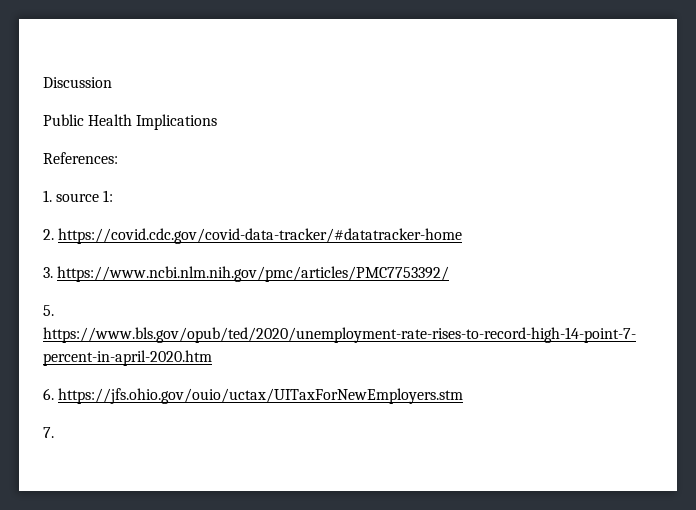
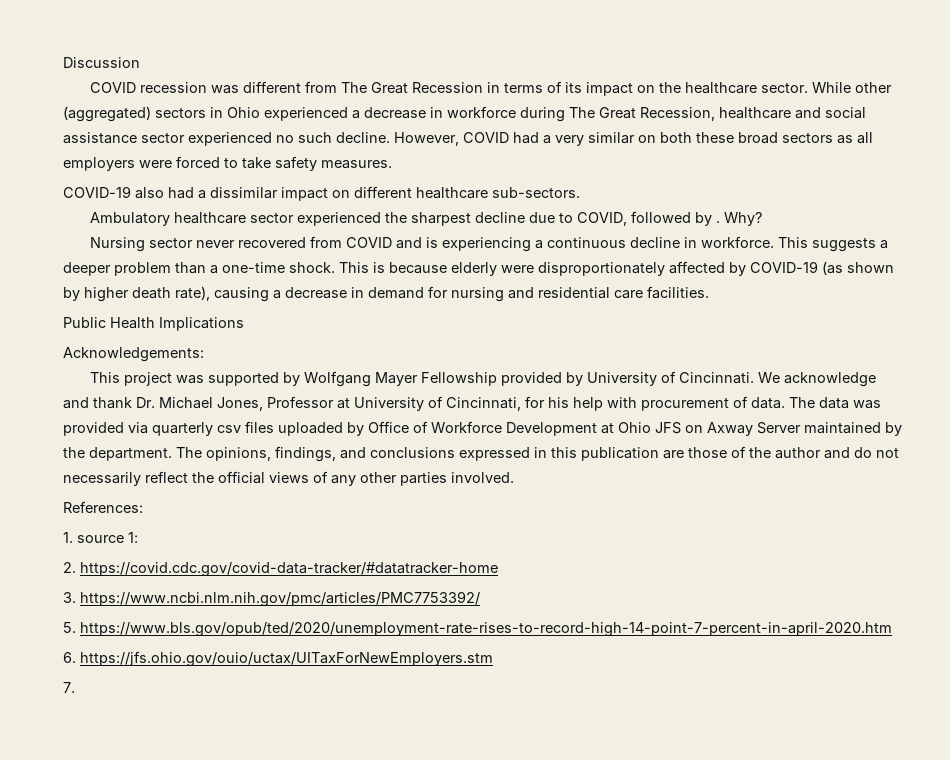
+ COVID recession was different from The Great Recession in terms of its impact on the healthcare sector. While other (aggregated) sectors in Ohio experienced a decrease in workforce during The Great Recession, healthcare and social assistance sector experienced no such decline. However, COVID had a very similar on both these broad sectors as all employers were forced to take safety measures.
+ COVID-19 also had a dissimilar impact on different healthcare sub-sectors.
+ Ambulatory healthcare sector experienced the sharpest decline due to COVID, followed by . Why?
+ Nursing sector never recovered from COVID and is experiencing a continuous decline in workforce. This suggests a deeper problem than a one-time shock. This is because elderly were disproportionately affected by COVID-19 (as shown by higher death rate), causing a decrease in demand for nursing and residential care facilities.
  Public Health Implications
+ Acknowledgements:
+ This project was supported by Wolfgang Mayer Fellowship provided by University of Cincinnati. We acknowledge and thank Dr. Michael Jones, Professor at University of Cincinnati, for his help with procurement of data. The data was provided via quarterly csv files uploaded by Office of Workforce Development at Ohio JFS on Axway Server maintained by the department. The opinions, findings, and conclusions expressed in this publication are those of the author and do not necessarily reflect the official views of any other parties involved.

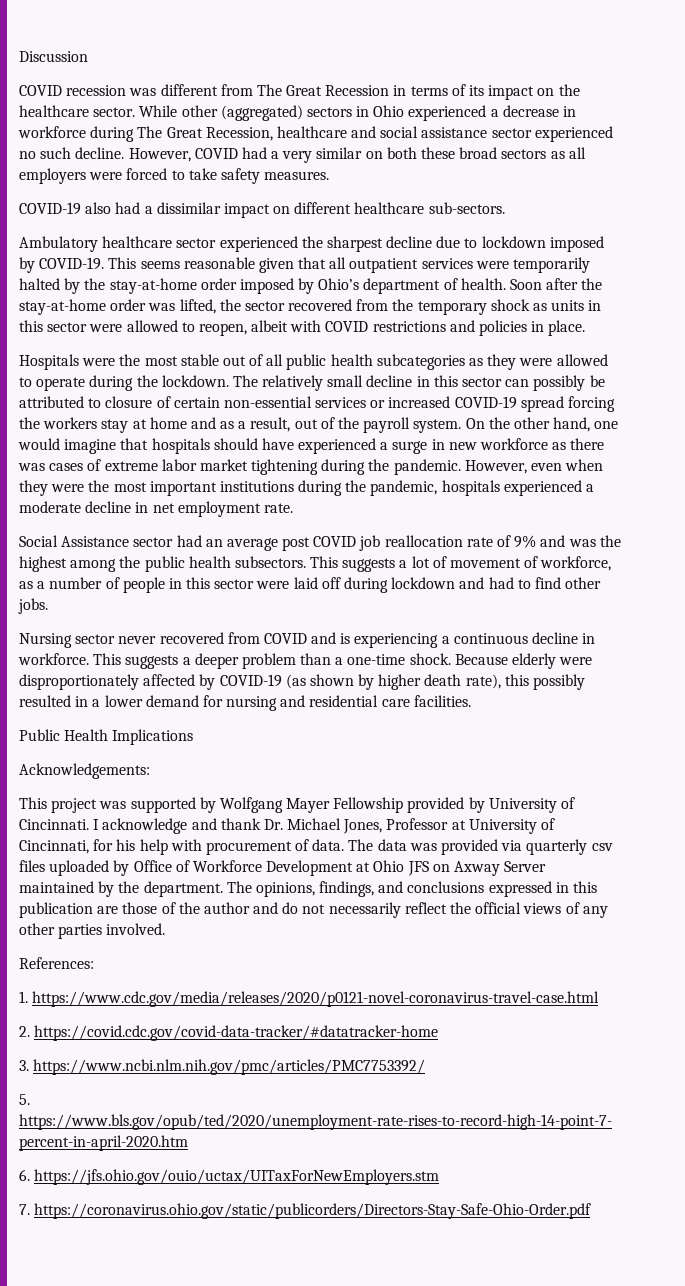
- Ambulatory healthcare sector experienced the sharpest decline due to COVID, followed by . Why?
+ Ambulatory healthcare sector experienced the sharpest decline due to lockdown imposed by COVID-19. This seems reasonable given that all outpatient services were temporarily halted by the stay-at-home order imposed by Ohio’s department of health. Soon after the stay-at-home order was lifted, the sector recovered from the temporary shock as units in this sector were allowed to reopen, albeit with COVID restrictions and policies in place.
+ Hospitals were the most stable out of all public health subcategories as they were allowed to operate during the lockdown. The relatively small decline in this sector can possibly be attributed to closure of certain non-essential services or increased COVID-19 spread forcing the workers stay at home and as a result, out of the payroll system. On the other hand, one would imagine that hospitals should have experienced a surge in new workforce as there was cases of extreme labor market tightening during the pandemic. However, even when they were the most important institutions during the pandemic, hospitals experienced a moderate decline in net employment rate.
+ Social Assistance sector had an average post COVID job reallocation rate of 9% and was the highest among the public health subsectors. This suggests a lot of movement of workforce, as a number of people in this sector were laid off during lockdown and had to find other jobs.
- This is because elderly were disproportionately affected by COVID-19 (as shown by higher death rate), causing a decrease in demand for nursing and residential care facilities.
+ Because elderly were disproportionately affected by COVID-19 (as shown by higher death rate), this possibly resulted in a lower demand for nursing and residential care facilities.
- We acknowledge and thank Dr. Michael Jones, Professor at University of Cincinnati, for his help with procurement of data.
+ I acknowledge and thank Dr. Michael Jones, Professor at University of Cincinnati, for his help with procurement of data.
- 1. source 1:
+ 1. https://www.cdc.gov/media/releases/2020/p0121-novel-coronavirus-travel-case.html
- 7.
+ 7. https://coronavirus.ohio.gov/static/publicorders/Directors-Stay-Safe-Ohio-Order.pdf

